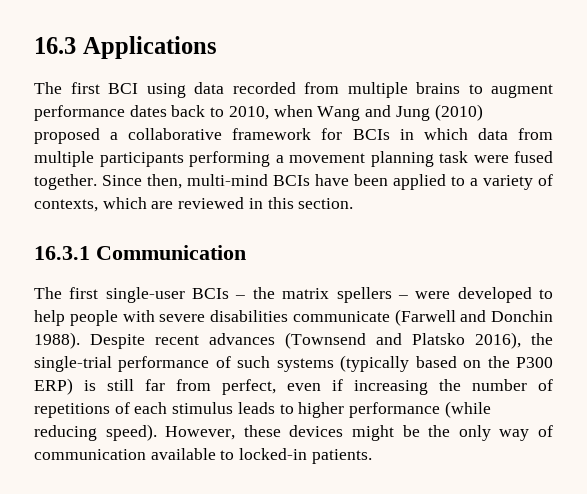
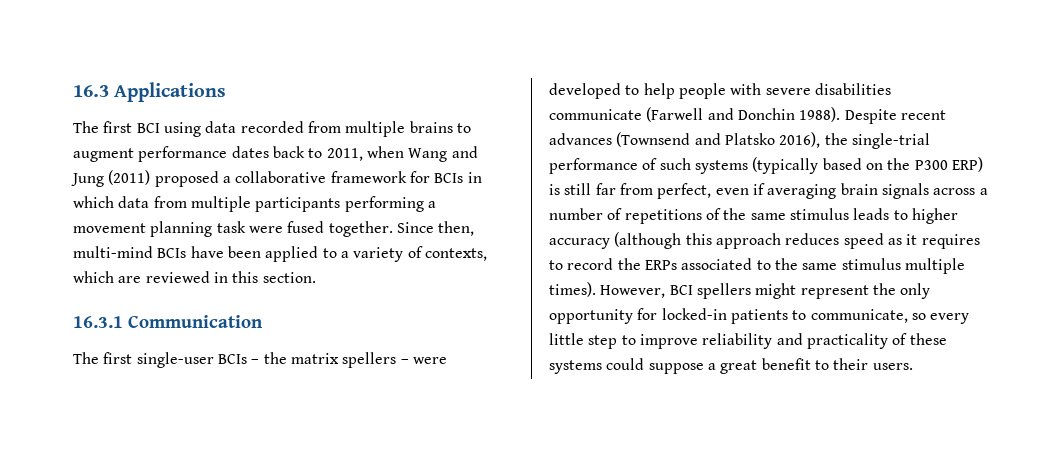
- The first BCI using data recorded from multiple brains to augment performance dates back to 2010, when Wang and Jung (2010) proposed a collaborative framework for BCIs in which data from multiple participants performing a movement planning task were fused together.
+ The first BCI using data recorded from multiple brains to augment performance dates back to 2011, when Wang and Jung (2011) proposed a collaborative framework for BCIs in which data from multiple participants performing a movement planning task were fused together.
- Despite recent advances (Townsend and Platsko 2016), the single-trial performance of such systems (typically based on the P300 ERP) is still far from perfect, even if increasing the number of repetitions of each stimulus leads to higher performance (while reducing speed). However, these devices might be the only way of communication available to locked-in patients.
+ Despite recent advances (Townsend and Platsko 2016), the single-trial performance of such systems (typically based on the P300 ERP) is still far from perfect, even if averaging brain signals across a number of repetitions of the same stimulus leads to higher accuracy (although this approach reduces speed as it requires to record the ERPs associated to the same stimulus multiple times). However, BCI spellers might represent the only opportunity for locked-in patients to communicate, so every little step to improve reliability and practicality of these systems could suppose a great benefit to their users.

